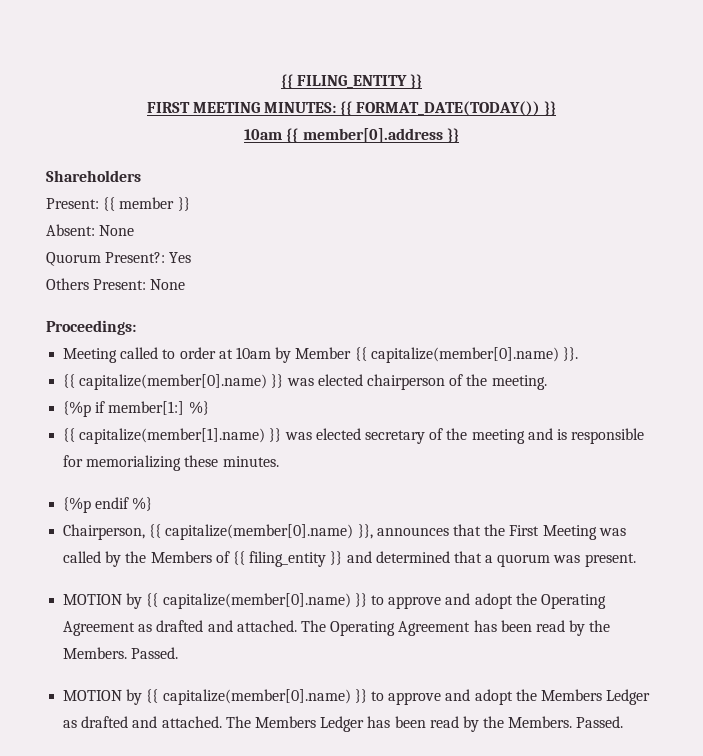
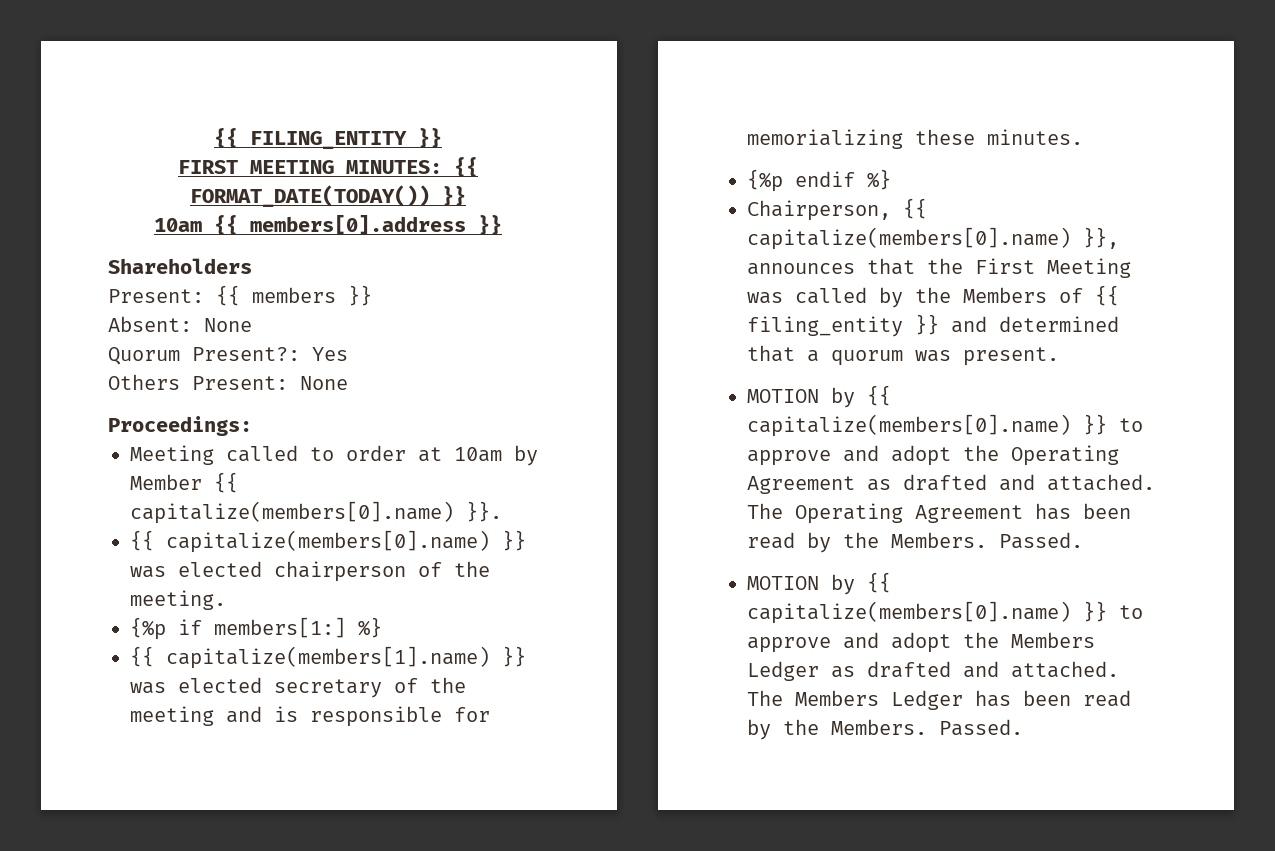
- 10am {{ member[0].address }}
+ 10am {{ members[0].address }}
- Present: {{ member }}
+ Present: {{ members }}
- Meeting called to order at 10am by Member {{ capitalize(member[0].name) }}.
+ Meeting called to order at 10am by Member {{ capitalize(members[0].name) }}.
- {{ capitalize(member[0].name) }} was elected chairperson of the meeting.
+ {{ capitalize(members[0].name) }} was elected chairperson of the meeting.
- {%p if member[1:] %}
+ {%p if members[1:] %}
- {{ capitalize(member[1].name) }} was elected secretary of the meeting and is responsible for memorializing these minutes.
+ {{ capitalize(members[1].name) }} was elected secretary of the meeting and is responsible for memorializing these minutes.
- Chairperson, {{ capitalize(member[0].name) }}, announces that the First Meeting was called by the Members of {{ filing_entity }} and determined that a quorum was present.
+ Chairperson, {{ capitalize(members[0].name) }}, announces that the First Meeting was called by the Members of {{ filing_entity }} and determined that a quorum was present.
- MOTION by {{ capitalize(member[0].name) }} to approve and adopt the Operating Agreement as drafted and attached.
+ MOTION by {{ capitalize(members[0].name) }} to approve and adopt the Operating Agreement as drafted and attached.
- MOTION by {{ capitalize(member[0].name) }} to approve and adopt the Members Ledger as drafted and attached.
+ MOTION by {{ capitalize(members[0].name) }} to approve and adopt the Members Ledger as drafted and attached.

